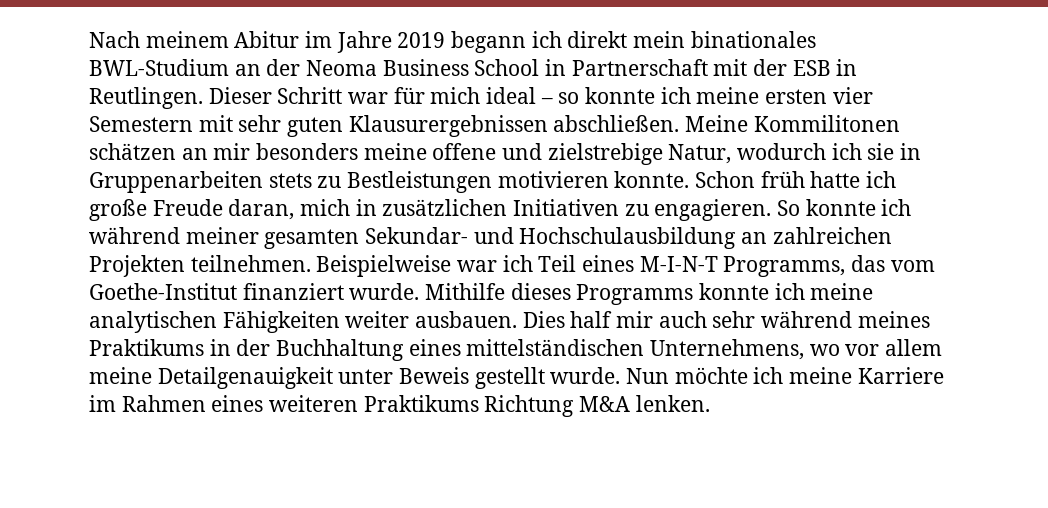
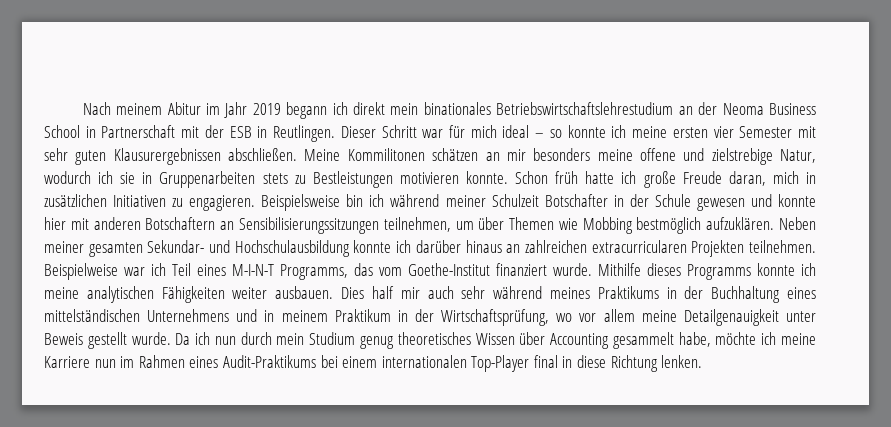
- Nach meinem Abitur im Jahre 2019 begann ich direkt mein binationales BWL-Studium an der Neoma Business School in Partnerschaft mit der ESB in Reutlingen.
+ Nach meinem Abitur im Jahr 2019 begann ich direkt mein binationales Betriebswirtschaftslehrestudium an der Neoma Business School in Partnerschaft mit der ESB in Reutlingen.
- Dieser Schritt war für mich ideal – so konnte ich meine ersten vier Semestern mit sehr guten Klausurergebnissen abschließen.
+ Dieser Schritt war für mich ideal – so konnte ich meine ersten vier Semester mit sehr guten Klausurergebnissen abschließen.
- So konnte ich während meiner gesamten Sekundar- und Hochschulausbildung an zahlreichen Projekten teilnehmen.
+ Beispielsweise bin ich während meiner Schulzeit Botschafter in der Schule gewesen und konnte hier mit anderen Botschaftern an Sensibilisierungssitzungen teilnehmen, um über Themen wie Mobbing bestmöglich aufzuklären. Neben meiner gesamten Sekundar- und Hochschulausbildung konnte ich darüber hinaus an zahlreichen extracurricularen Projekten teilnehmen.
- Dies half mir auch sehr während meines Praktikums in der Buchhaltung eines mittelständischen Unternehmens, wo vor allem meine Detailgenauigkeit unter Beweis gestellt wurde.
+ Dies half mir auch sehr während meines Praktikums in der Buchhaltung eines mittelständischen Unternehmens und in meinem Praktikum in der Wirtschaftsprüfung, wo vor allem meine Detailgenauigkeit unter Beweis gestellt wurde.
- Nun möchte ich meine Karriere im Rahmen eines weiteren Praktikums Richtung M&A lenken.
+ Da ich nun durch mein Studium genug theoretisches Wissen über Accounting gesammelt habe, möchte ich meine Karriere nun im Rahmen eines Audit-Praktikums bei einem internationalen Top-Player final in diese Richtung lenken.

